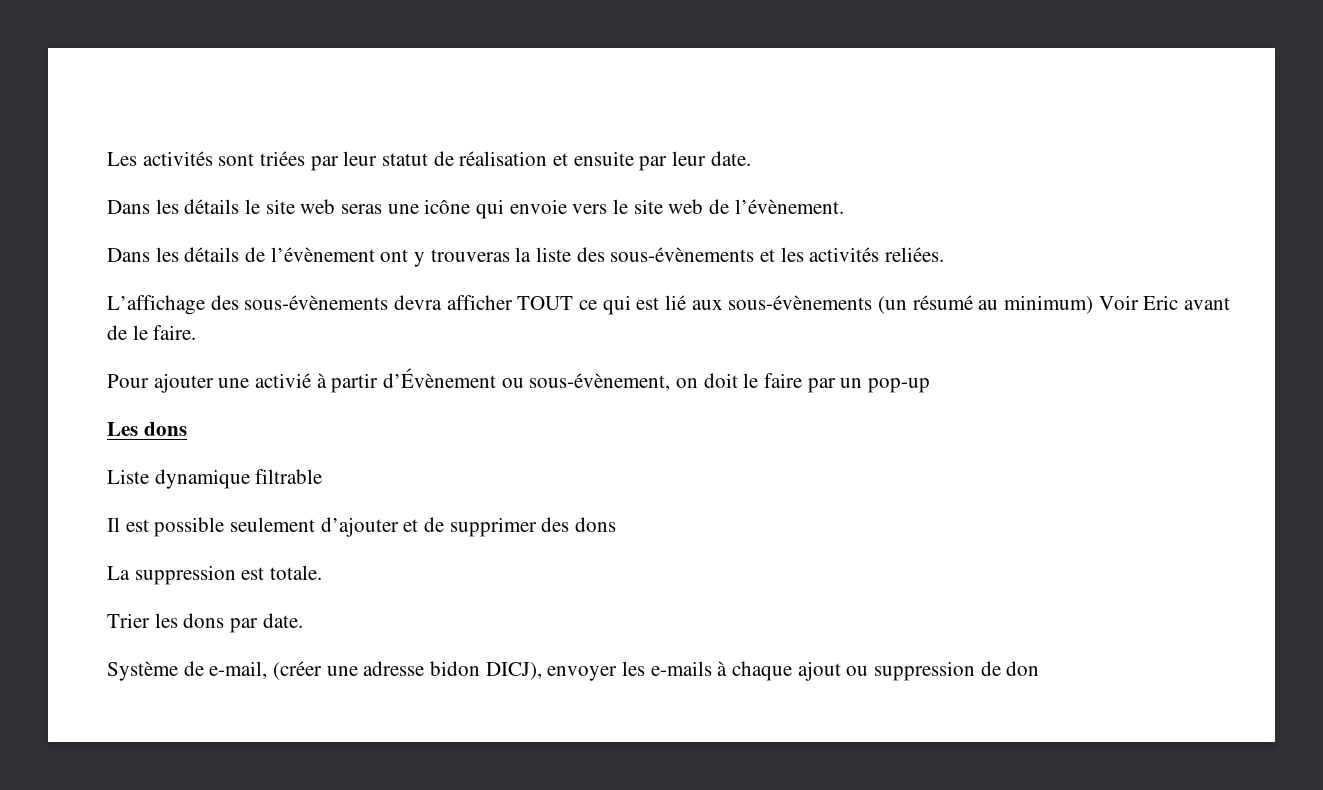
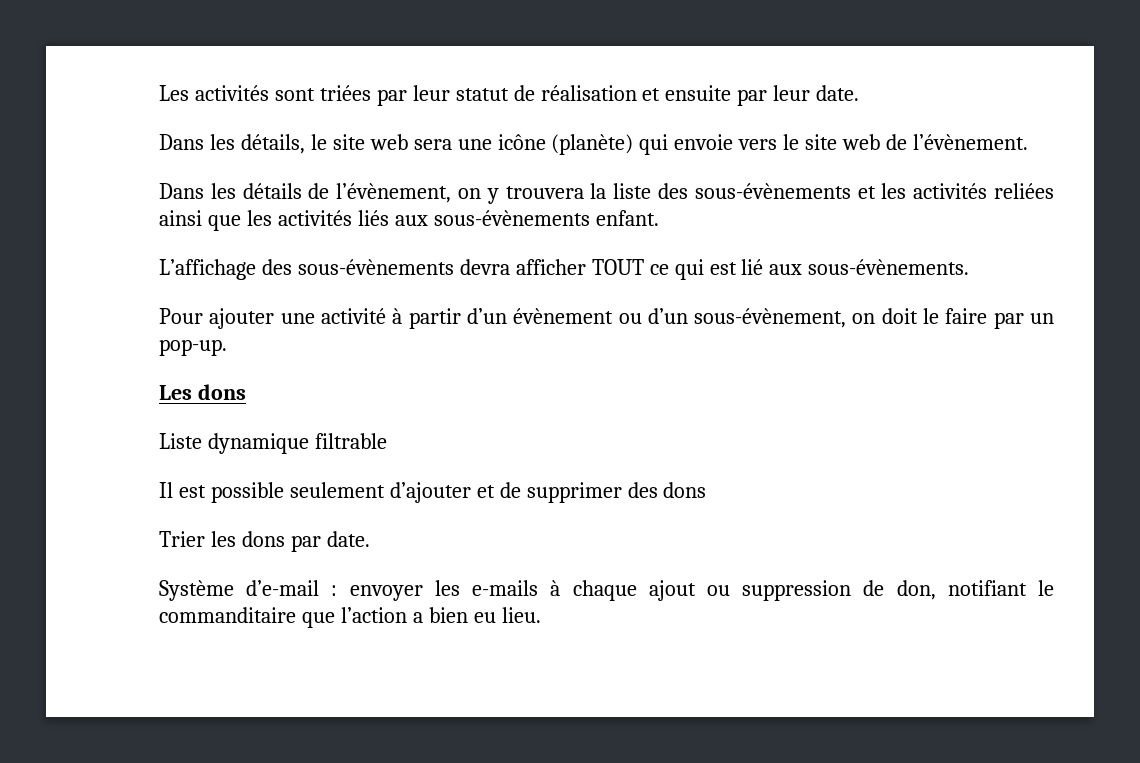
- Dans les détails le site web seras une icône qui envoie vers le site web de l’évènement.
+ Dans les détails, le site web sera une icône (planète) qui envoie vers le site web de l’évènement.
- Dans les détails de l’évènement ont y trouveras la liste des sous-évènements et les activités reliées.
+ Dans les détails de l’évènement, on y trouvera la liste des sous-évènements et les activités reliées ainsi que les activités liés aux sous-évènements enfant.
- L’affichage des sous-évènements devra afficher TOUT ce qui est lié aux sous-évènements (un résumé au minimum) Voir Eric avant de le faire.
+ L’affichage des sous-évènements devra afficher TOUT ce qui est lié aux sous-évènements.
- Pour ajouter une activié à partir d’Évènement ou sous-évènement, on doit le faire par un pop-up
+ Pour ajouter une activité à partir d’un évènement ou d’un sous-évènement, on doit le faire par un pop-up.
- La suppression est totale.
- Système de e-mail, (créer une adresse bidon DICJ), envoyer les e-mails à chaque ajout ou suppression de don
+ Système d’e-mail : envoyer les e-mails à chaque ajout ou suppression de don, notifiant le commanditaire que l’action a bien eu lieu.

